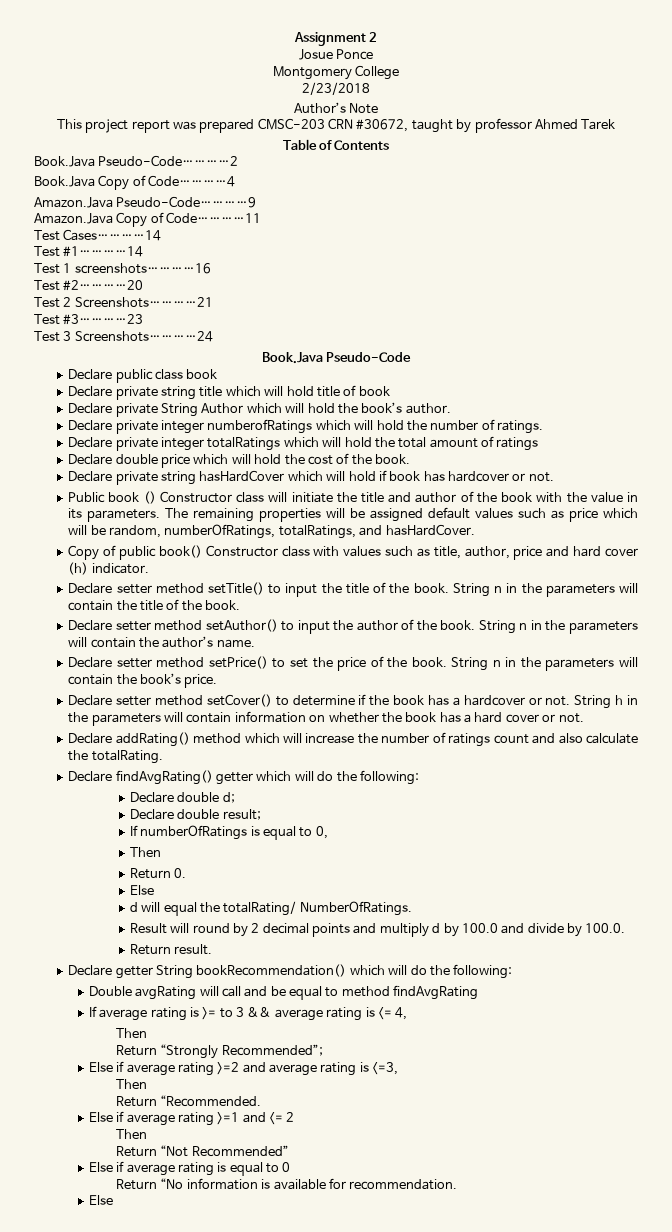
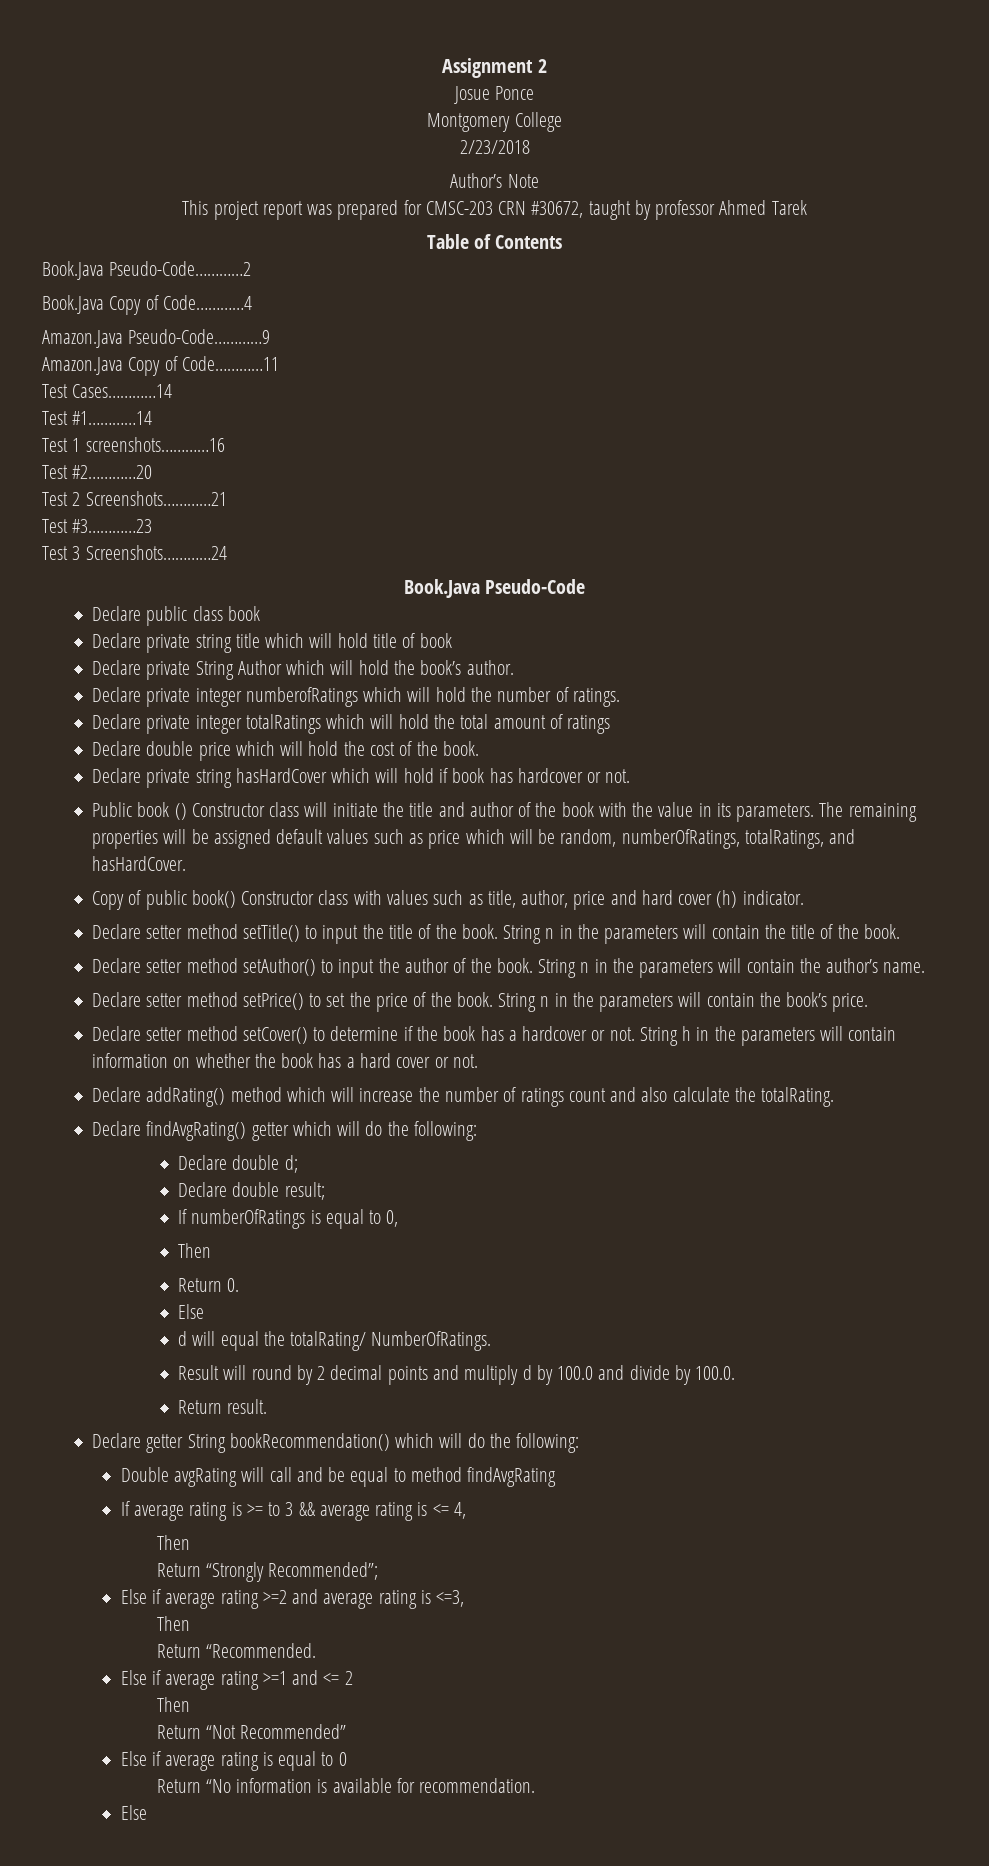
- This project report was prepared CMSC-203 CRN #30672, taught by professor Ahmed Tarek
+ This project report was prepared for CMSC-203 CRN #30672, taught by professor Ahmed Tarek

